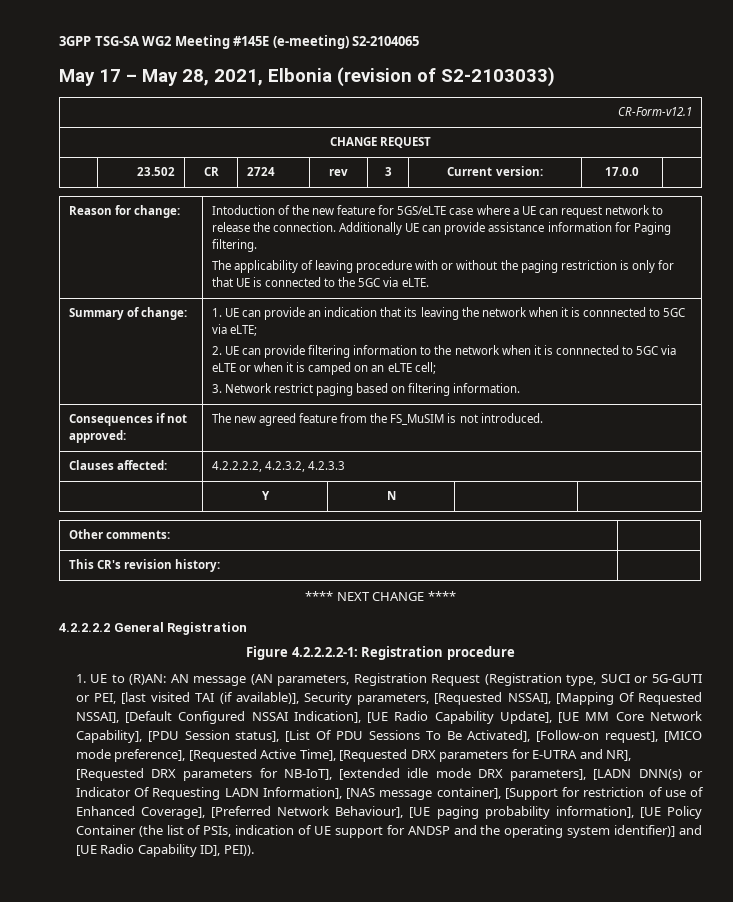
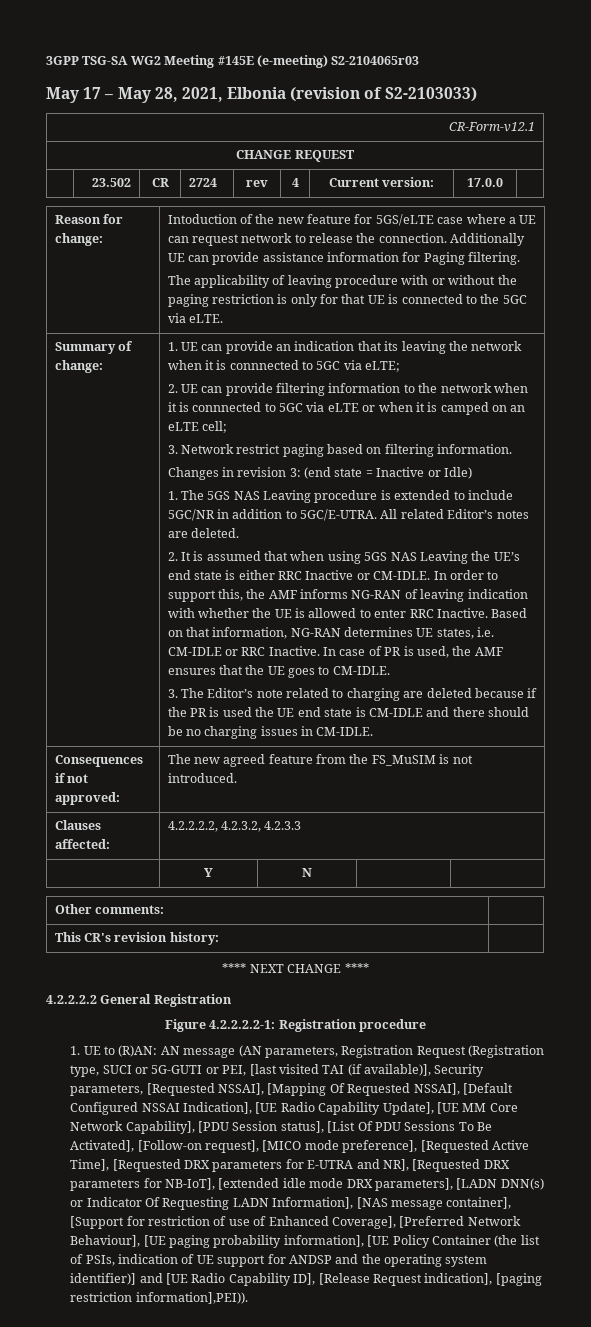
- 3GPP TSG-SA WG2 Meeting #145E (e-meeting) S2-2104065
+ 3GPP TSG-SA WG2 Meeting #145E (e-meeting) S2-2104065r03
- | 23.502 | CR | 2724 | rev | 3 | Current version: | 17.0.0 |
+ | 23.502 | CR | 2724 | rev | 4 | Current version: | 17.0.0 |
+ Changes in revision 3: (end state = Inactive or Idle)
+ 1. The 5GS NAS Leaving procedure is extended to include 5GC/NR in addition to 5GC/E-UTRA. All related Editor’s notes are deleted.
+ 2. It is assumed that when using 5GS NAS Leaving the UE’s end state is either RRC Inactive or CM-IDLE. In order to support this, the AMF informs NG-RAN of leaving indication with whether the UE is allowed to enter RRC Inactive. Based on that information, NG-RAN determines UE states, i.e. CM-IDLE or RRC Inactive. In case of PR is used, the AMF ensures that the UE goes to CM-IDLE.
+ 3. The Editor’s note related to charging are deleted because if the PR is used the UE end state is CM-IDLE and there should be no charging issues in CM-IDLE.
- AN message (AN parameters, Registration Request (Registration type, SUCI or 5G-GUTI or PEI, [last visited TAI (if available)], Security parameters, [Requested NSSAI], [Mapping Of Requested NSSAI], [Default Configured NSSAI Indication], [UE Radio Capability Update], [UE MM Core Network Capability], [PDU Session status], [List Of PDU Sessions To Be Activated], [Follow-on request], [MICO mode preference], [Requested Active Time], [Requested DRX parameters for E-UTRA and NR], [Requested DRX parameters for NB-IoT], [extended idle mode DRX parameters], [LADN DNN(s) or Indicator Of Requesting LADN Information], [NAS message container], [Support for restriction of use of Enhanced Coverage], [Preferred Network Behaviour], [UE paging probability information], [UE Policy Container (the list of PSIs, indication of UE support for ANDSP and the operating system identifier)] and [UE Radio Capability ID], PEI)).
+ AN message (AN parameters, Registration Request (Registration type, SUCI or 5G-GUTI or PEI, [last visited TAI (if available)], Security parameters, [Requested NSSAI], [Mapping Of Requested NSSAI], [Default Configured NSSAI Indication], [UE Radio Capability Update], [UE MM Core Network Capability], [PDU Session status], [List Of PDU Sessions To Be Activated], [Follow-on request], [MICO mode preference], [Requested Active Time], [Requested DRX parameters for E-UTRA and NR], [Requested DRX parameters for NB-IoT], [extended idle mode DRX parameters], [LADN DNN(s) or Indicator Of Requesting LADN Information], [NAS message container], [Support for restriction of use of Enhanced Coverage], [Preferred Network Behaviour], [UE paging probability information], [UE Policy Container (the list of PSIs, indication of UE support for ANDSP and the operating system identifier)] and [UE Radio Capability ID], [Release Request indication], [paging restriction information],PEI)).

